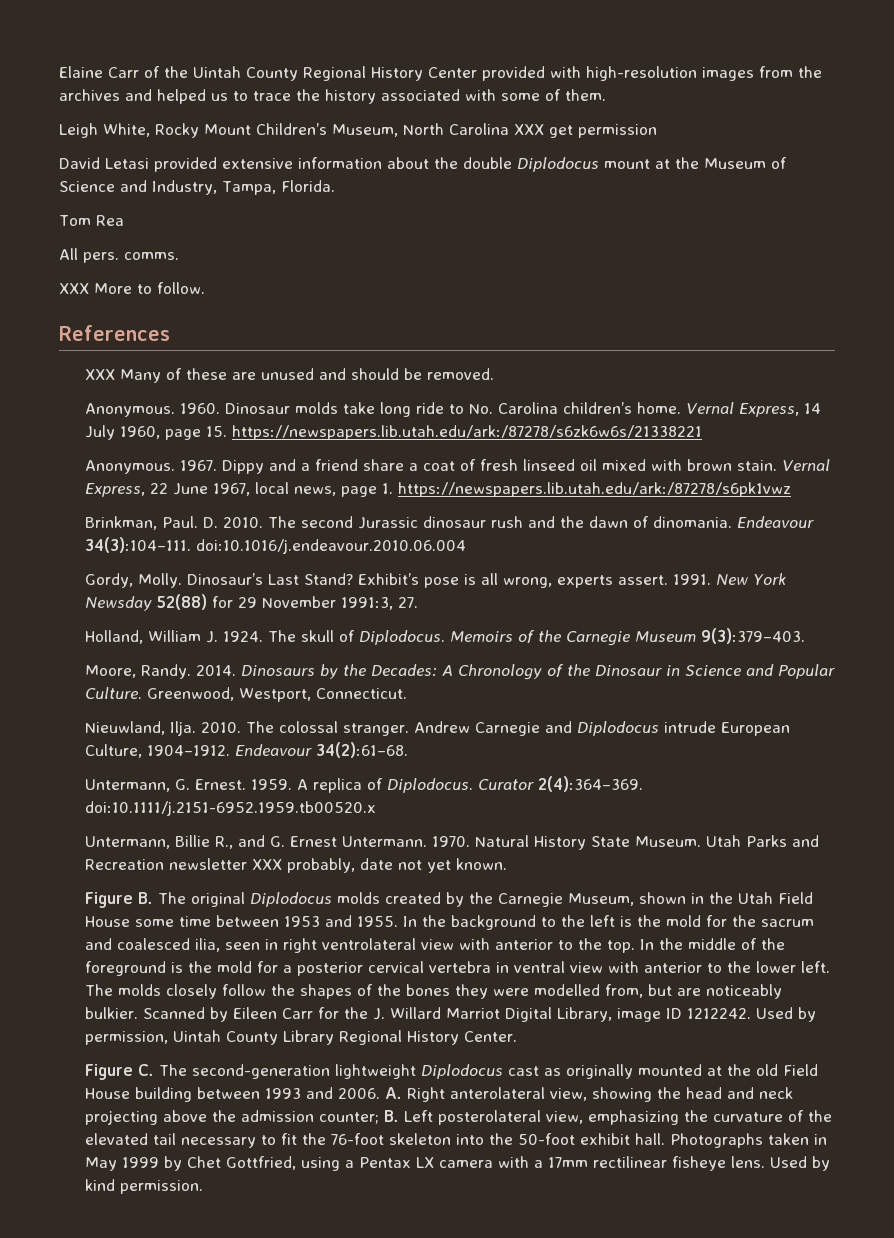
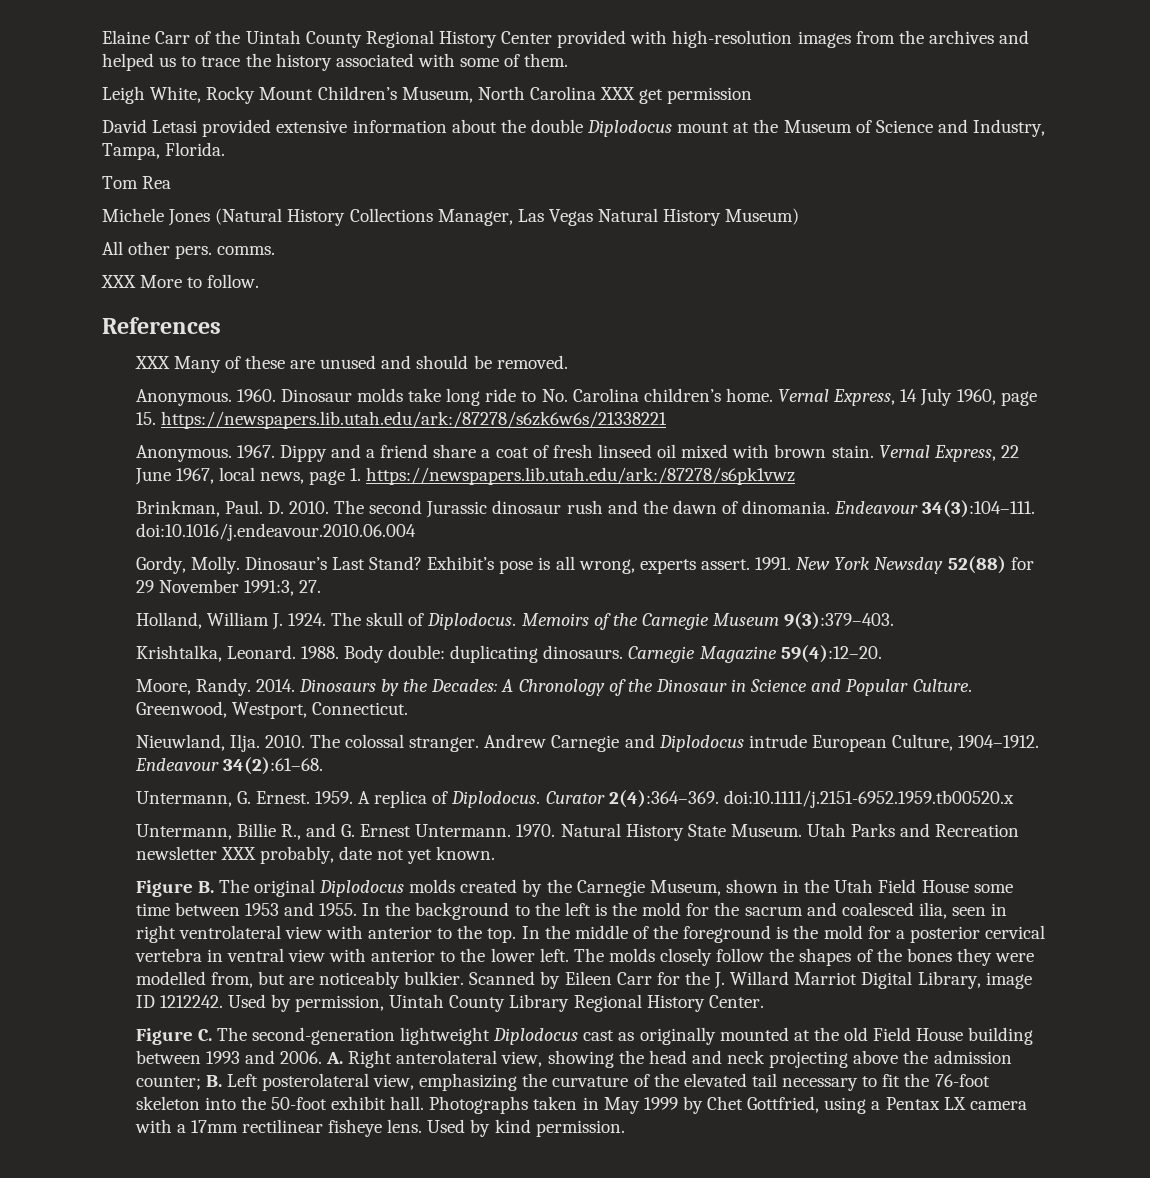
+ Michele Jones (Natural History Collections Manager, Las Vegas Natural History Museum)
- All pers. comms.
+ All other pers. comms.
+ Krishtalka, Leonard. 1988. Body double: duplicating dinosaurs. Carnegie Magazine 59(4):12–20.

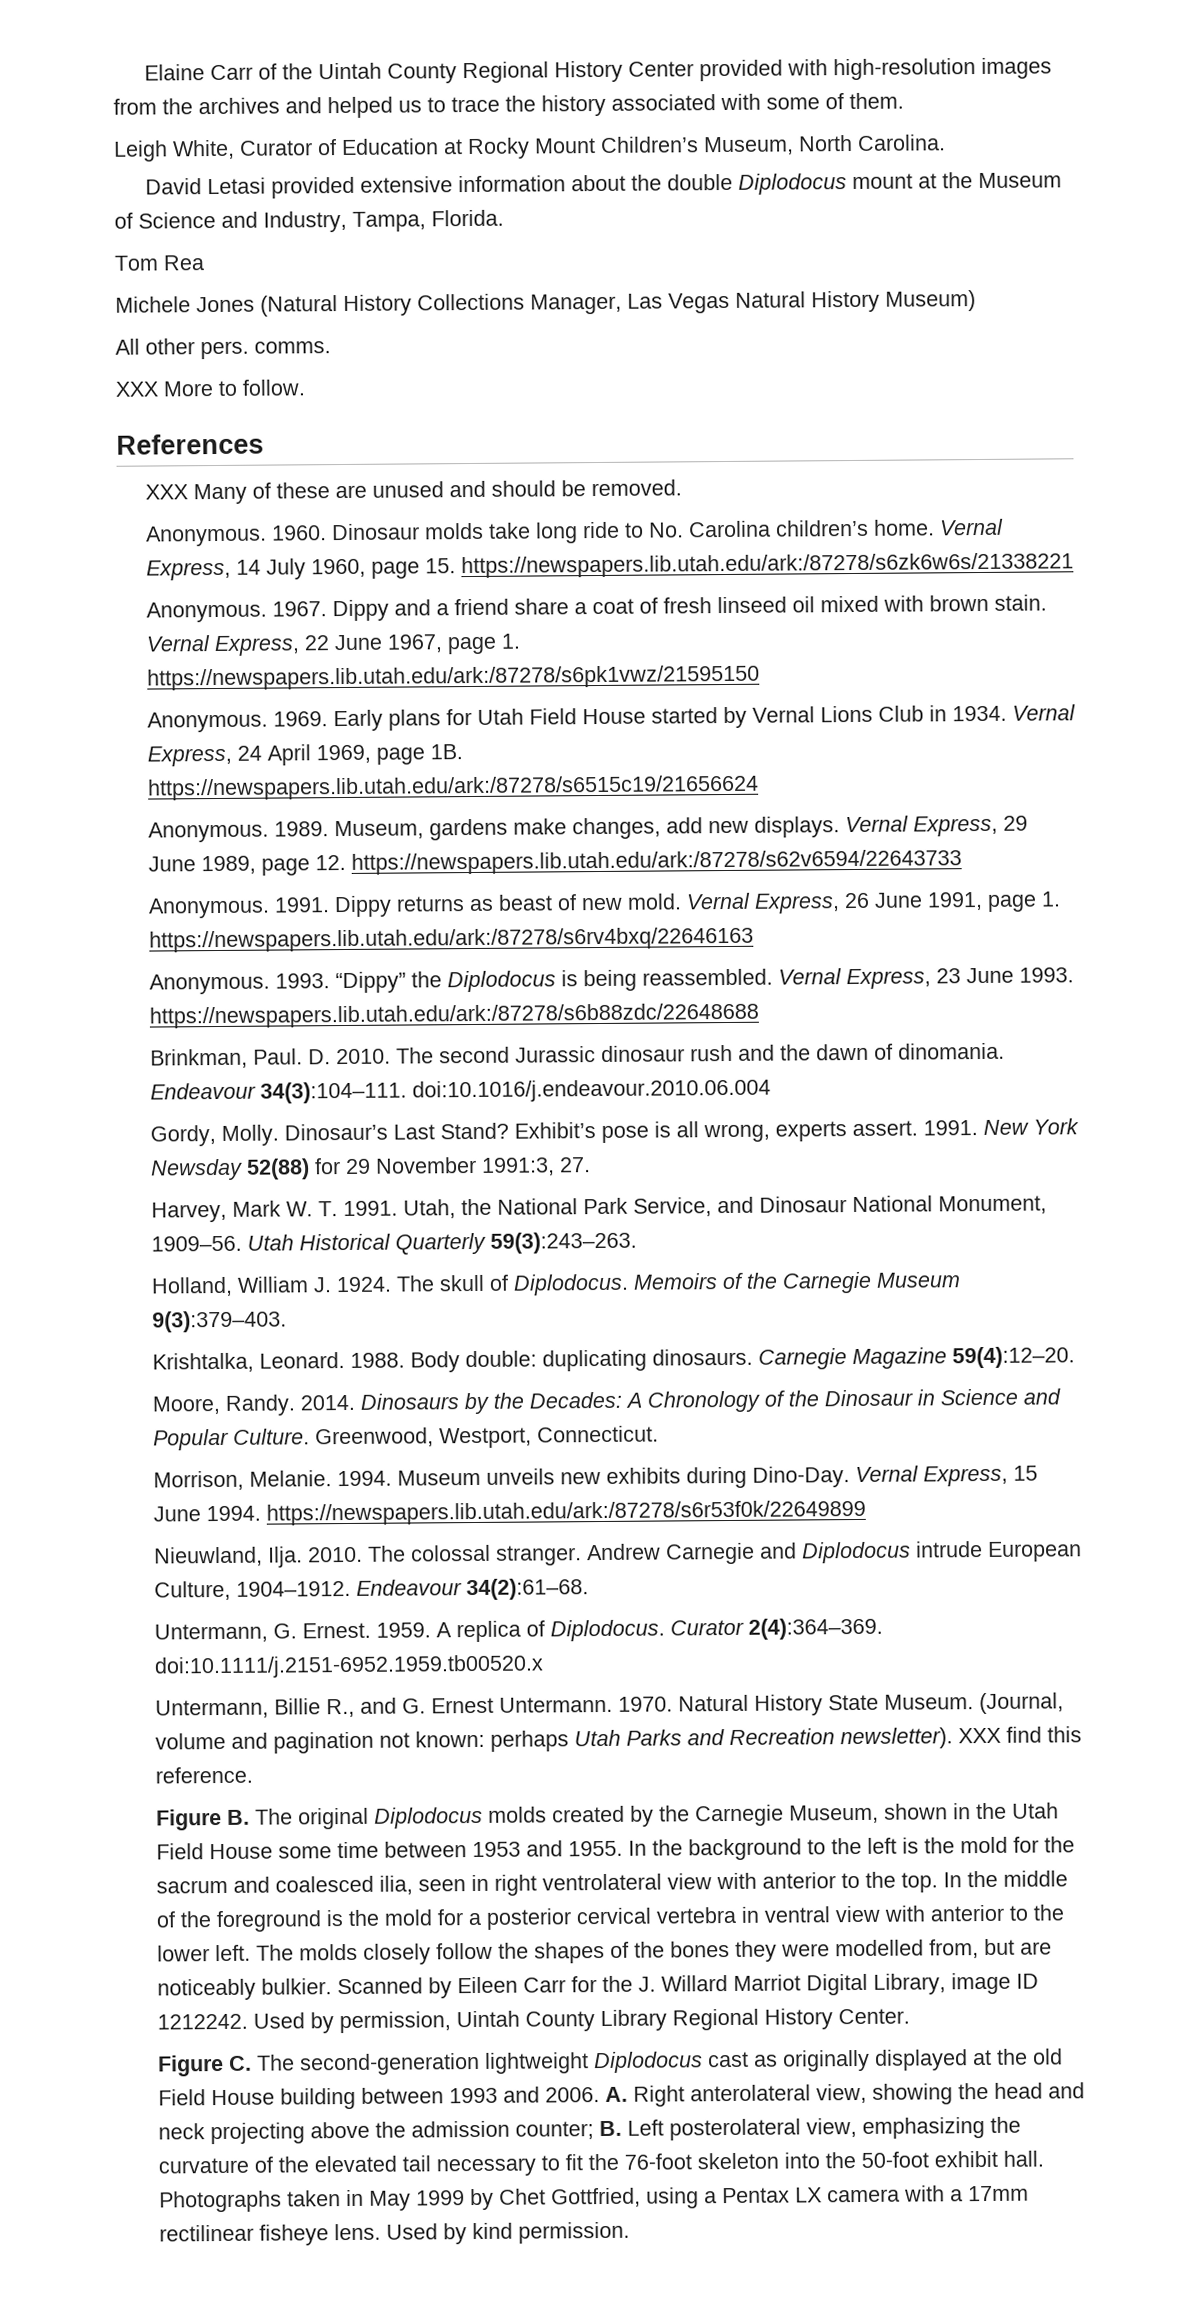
- Leigh White, Rocky Mount Children’s Museum, North Carolina XXX get permission
+ Leigh White, Curator of Education at Rocky Mount Children’s Museum, North Carolina.
- Vernal Express, 22 June 1967, local news, page 1. https://newspapers.lib.utah.edu/ark:/87278/s6pk1vwz
+ Vernal Express, 22 June 1967, page 1. https://newspapers.lib.utah.edu/ark:/87278/s6pk1vwz/21595150
+ Anonymous. 1969. Early plans for Utah Field House started by Vernal Lions Club in 1934. Vernal Express, 24 April 1969, page 1B. https://newspapers.lib.utah.edu/ark:/87278/s6515c19/21656624
+ Anonymous. 1989. Museum, gardens make changes, add new displays. Vernal Express, 29 June 1989, page 12. https://newspapers.lib.utah.edu/ark:/87278/s62v6594/22643733
+ Anonymous. 1991. Dippy returns as beast of new mold. Vernal Express, 26 June 1991, page 1. https://newspapers.lib.utah.edu/ark:/87278/s6rv4bxq/22646163
+ Anonymous. 1993. “Dippy” the Diplodocus is being reassembled. Vernal Express, 23 June 1993. https://newspapers.lib.utah.edu/ark:/87278/s6b88zdc/22648688
+ Harvey, Mark W. T. 1991. Utah, the National Park Service, and Dinosaur National Monument, 1909–56. Utah Historical Quarterly 59(3):243–263.
+ Morrison, Melanie. 1994. Museum unveils new exhibits during Dino-Day. Vernal Express, 15 June 1994. https://newspapers.lib.utah.edu/ark:/87278/s6r53f0k/22649899
- Utah Parks and Recreation newsletter XXX probably, date not yet known.
+ (Journal, volume and pagination not known: perhaps Utah Parks and Recreation newsletter). XXX find this reference.
- Figure C. The second-generation lightweight Diplodocus cast as originally mounted at the old Field House building between 1993 and 2006.
+ Figure C. The second-generation lightweight Diplodocus cast as originally displayed at the old Field House building between 1993 and 2006.

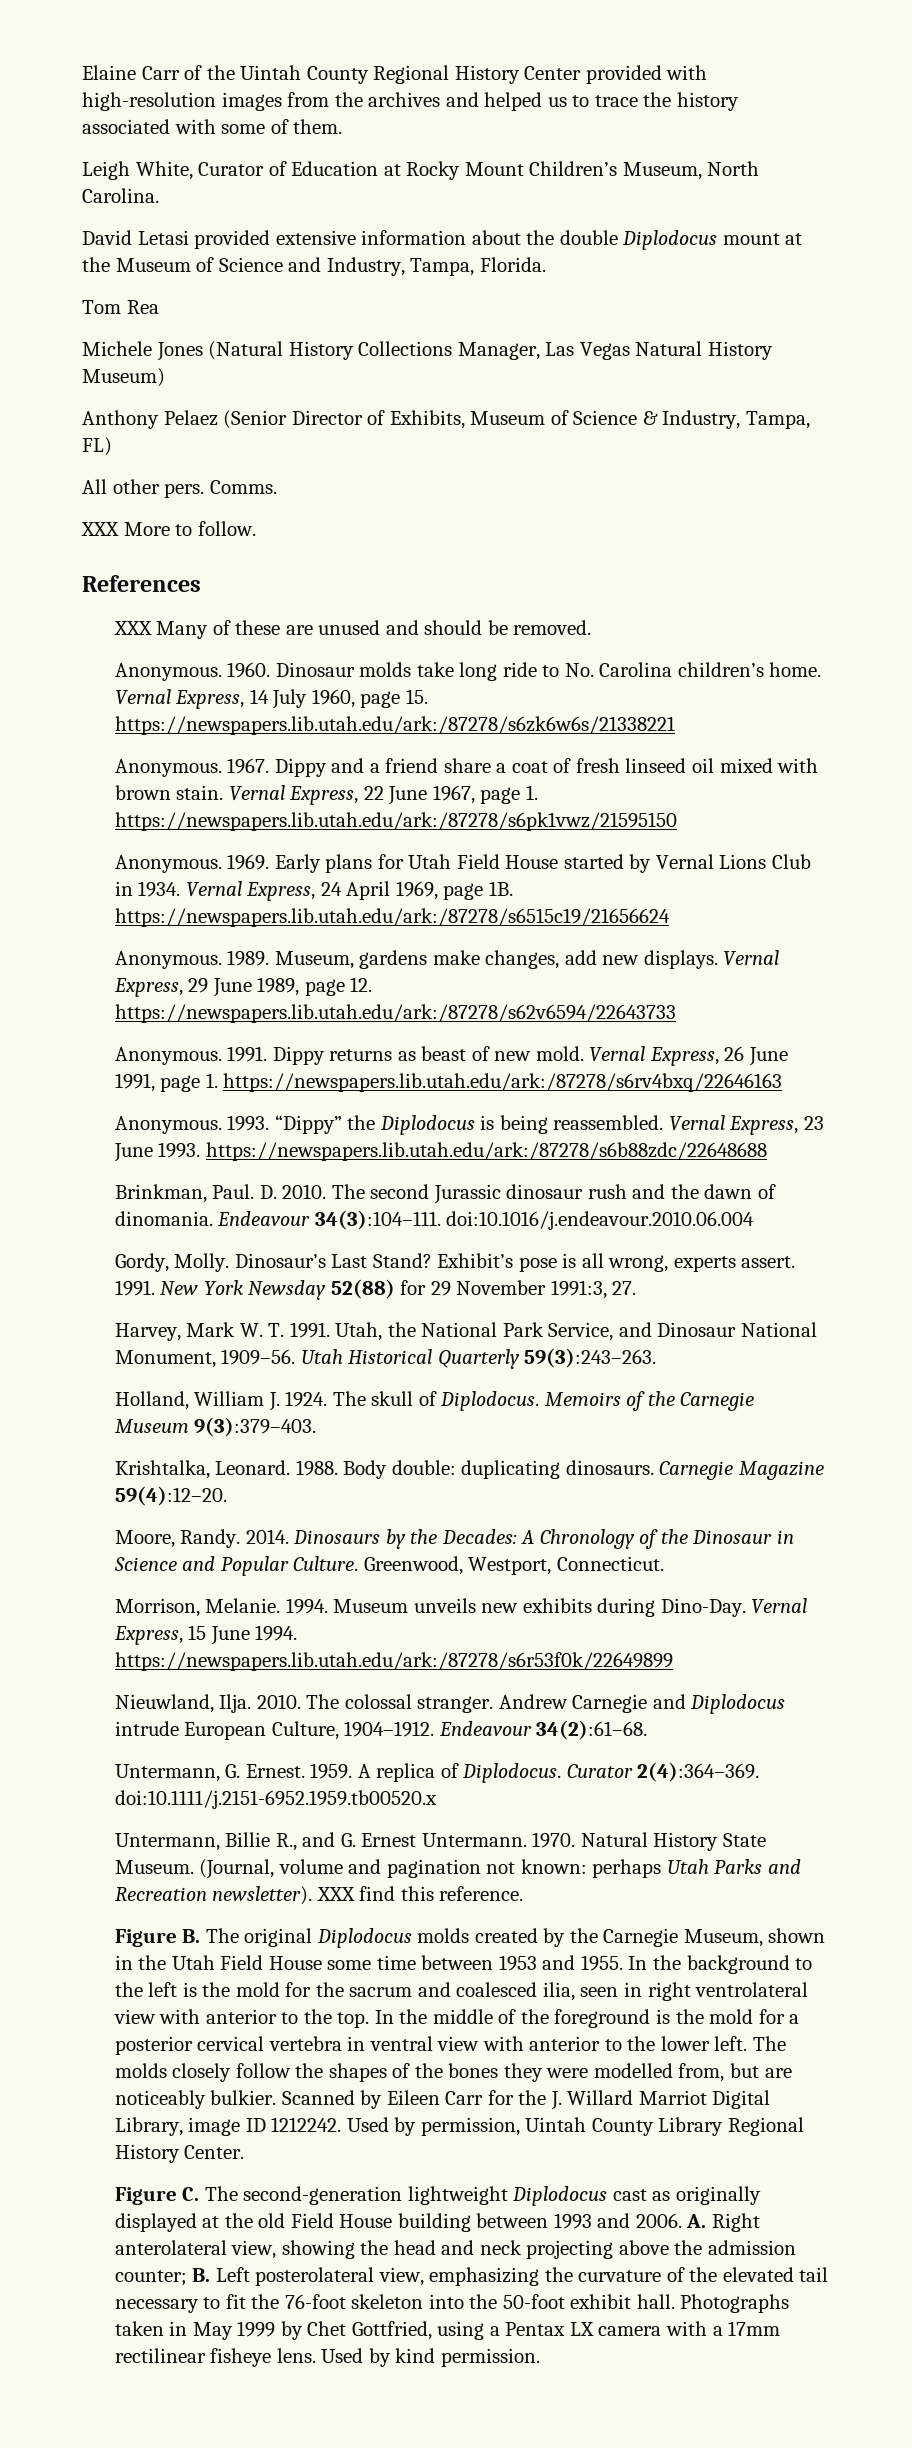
+ Anthony Pelaez (Senior Director of Exhibits, Museum of Science & Industry, Tampa, FL)
- All other pers. comms.
+ All other pers. Comms.

